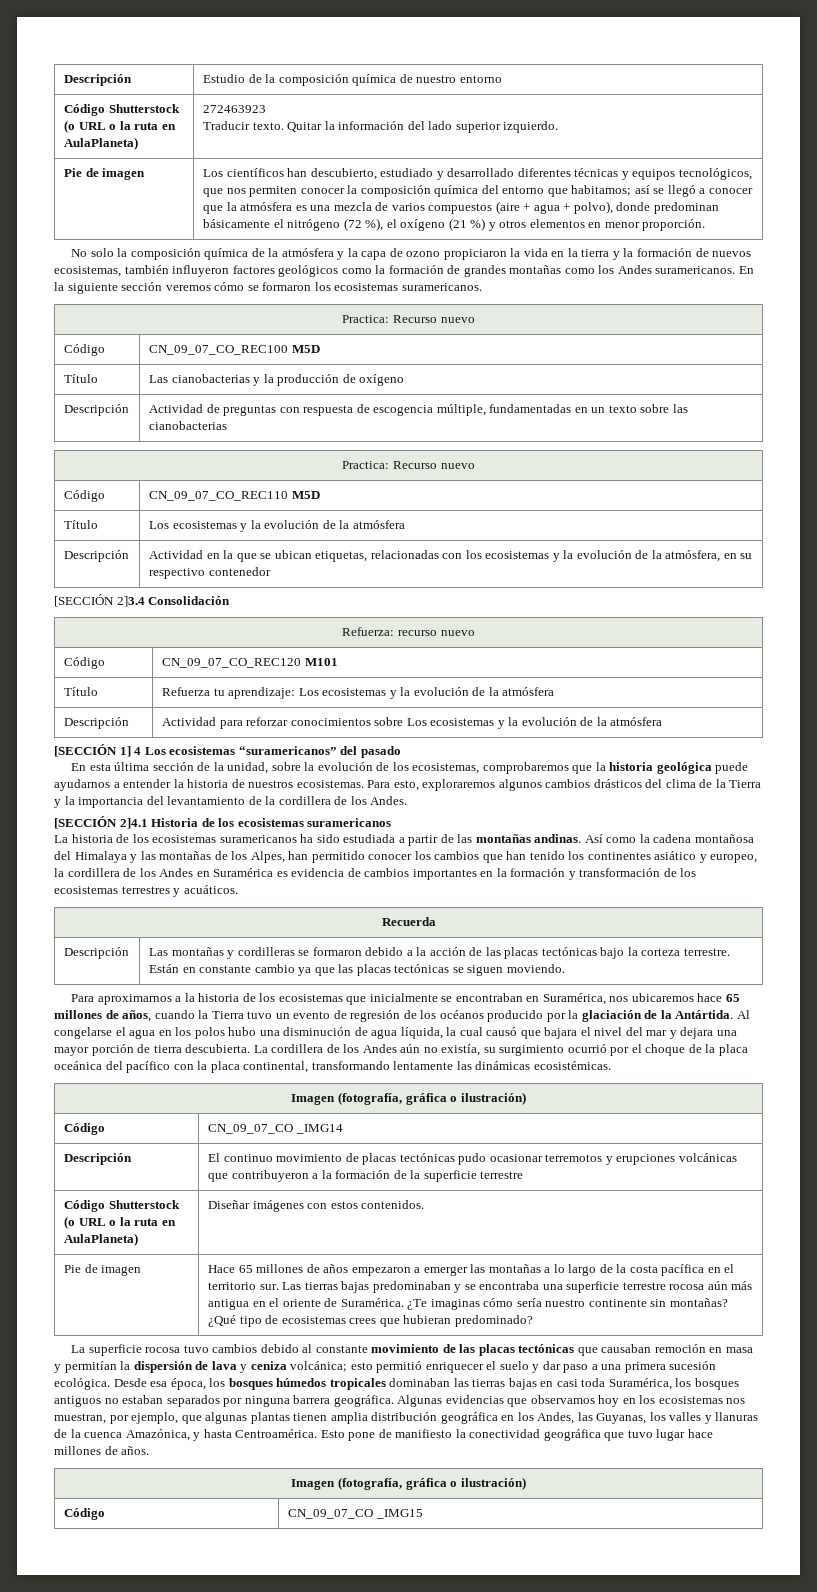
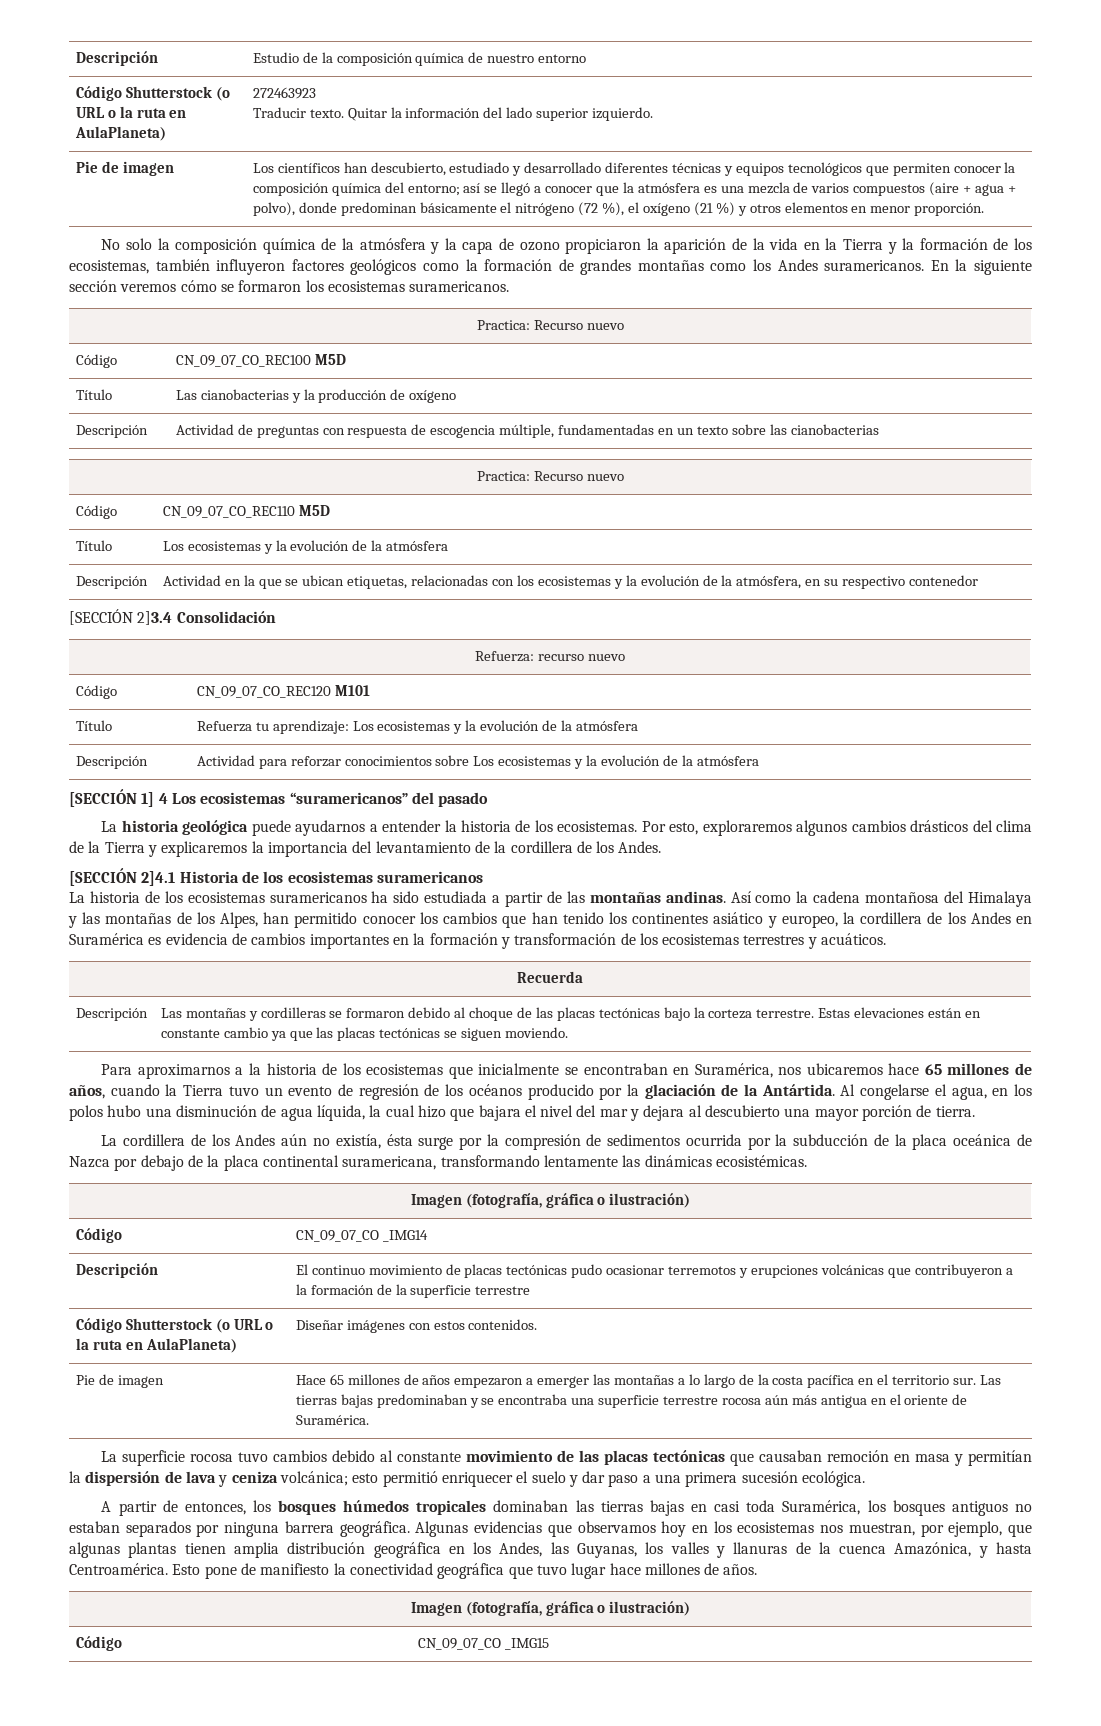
- Los científicos han descubierto, estudiado y desarrollado diferentes técnicas y equipos tecnológicos, que nos permiten conocer la composición química del entorno que habitamos; así se llegó a conocer que la atmósfera es una mezcla de varios compuestos (aire + agua + polvo), donde predominan básicamente el nitrógeno (72 %), el oxígeno (21 %) y otros elementos en menor proporción.
+ Los científicos han descubierto, estudiado y desarrollado diferentes técnicas y equipos tecnológicos que permiten conocer la composición química del entorno; así se llegó a conocer que la atmósfera es una mezcla de varios compuestos (aire + agua + polvo), donde predominan básicamente el nitrógeno (72 %), el oxígeno (21 %) y otros elementos en menor proporción.
- No solo la composición química de la atmósfera y la capa de ozono propiciaron la vida en la tierra y la formación de nuevos ecosistemas, también influyeron factores geológicos como la formación de grandes montañas como los Andes suramericanos.
+ No solo la composición química de la atmósfera y la capa de ozono propiciaron la aparición de la vida en la Tierra y la formación de los ecosistemas, también influyeron factores geológicos como la formación de grandes montañas como los Andes suramericanos.
- En esta última sección de la unidad, sobre la evolución de los ecosistemas, comprobaremos que la historia geológica puede ayudarnos a entender la historia de nuestros ecosistemas. Para esto, exploraremos algunos cambios drásticos del clima de la Tierra y la importancia del levantamiento de la cordillera de los Andes.
+ La historia geológica puede ayudarnos a entender la historia de los ecosistemas. Por esto, exploraremos algunos cambios drásticos del clima de la Tierra y explicaremos la importancia del levantamiento de la cordillera de los Andes.
- Descripción | Las montañas y cordilleras se formaron debido a la acción de las placas tectónicas bajo la corteza terrestre. Están en constante cambio ya que las placas tectónicas se siguen moviendo.
+ Descripción | Las montañas y cordilleras se formaron debido al choque de las placas tectónicas bajo la corteza terrestre. Estas elevaciones están en constante cambio ya que las placas tectónicas se siguen moviendo.
- Al congelarse el agua en los polos hubo una disminución de agua líquida, la cual causó que bajara el nivel del mar y dejara una mayor porción de tierra descubierta. La cordillera de los Andes aún no existía, su surgimiento ocurrió por el choque de la placa oceánica del pacífico con la placa continental, transformando lentamente las dinámicas ecosistémicas.
+ Al congelarse el agua, en los polos hubo una disminución de agua líquida, la cual hizo que bajara el nivel del mar y dejara al descubierto una mayor porción de tierra.
+ La cordillera de los Andes aún no existía, ésta surge por la compresión de sedimentos ocurrida por la subducción de la placa oceánica de Nazca por debajo de la placa continental suramericana, transformando lentamente las dinámicas ecosistémicas.
- ¿Te imaginas cómo sería nuestro continente sin montañas? ¿Qué tipo de ecosistemas crees que hubieran predominado?
- esto permitió enriquecer el suelo y dar paso a una primera sucesión ecológica. Desde esa época, los bosques húmedos tropicales dominaban las tierras bajas en casi toda Suramérica, los bosques antiguos no estaban separados por ninguna barrera geográfica.
+ esto permitió enriquecer el suelo y dar paso a una primera sucesión ecológica.
+ A partir de entonces, los bosques húmedos tropicales dominaban las tierras bajas en casi toda Suramérica, los bosques antiguos no estaban separados por ninguna barrera geográfica.

